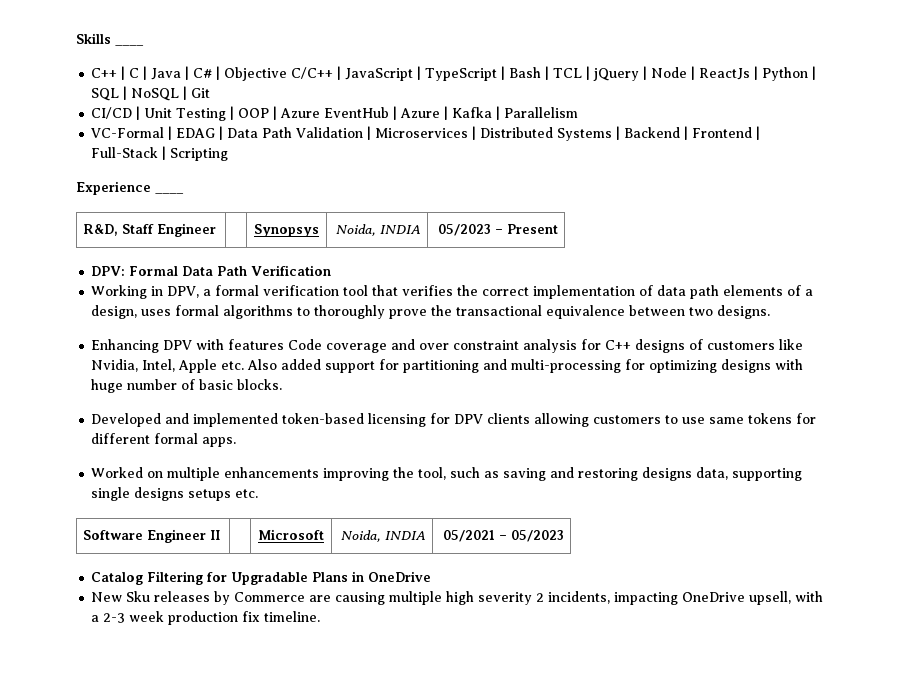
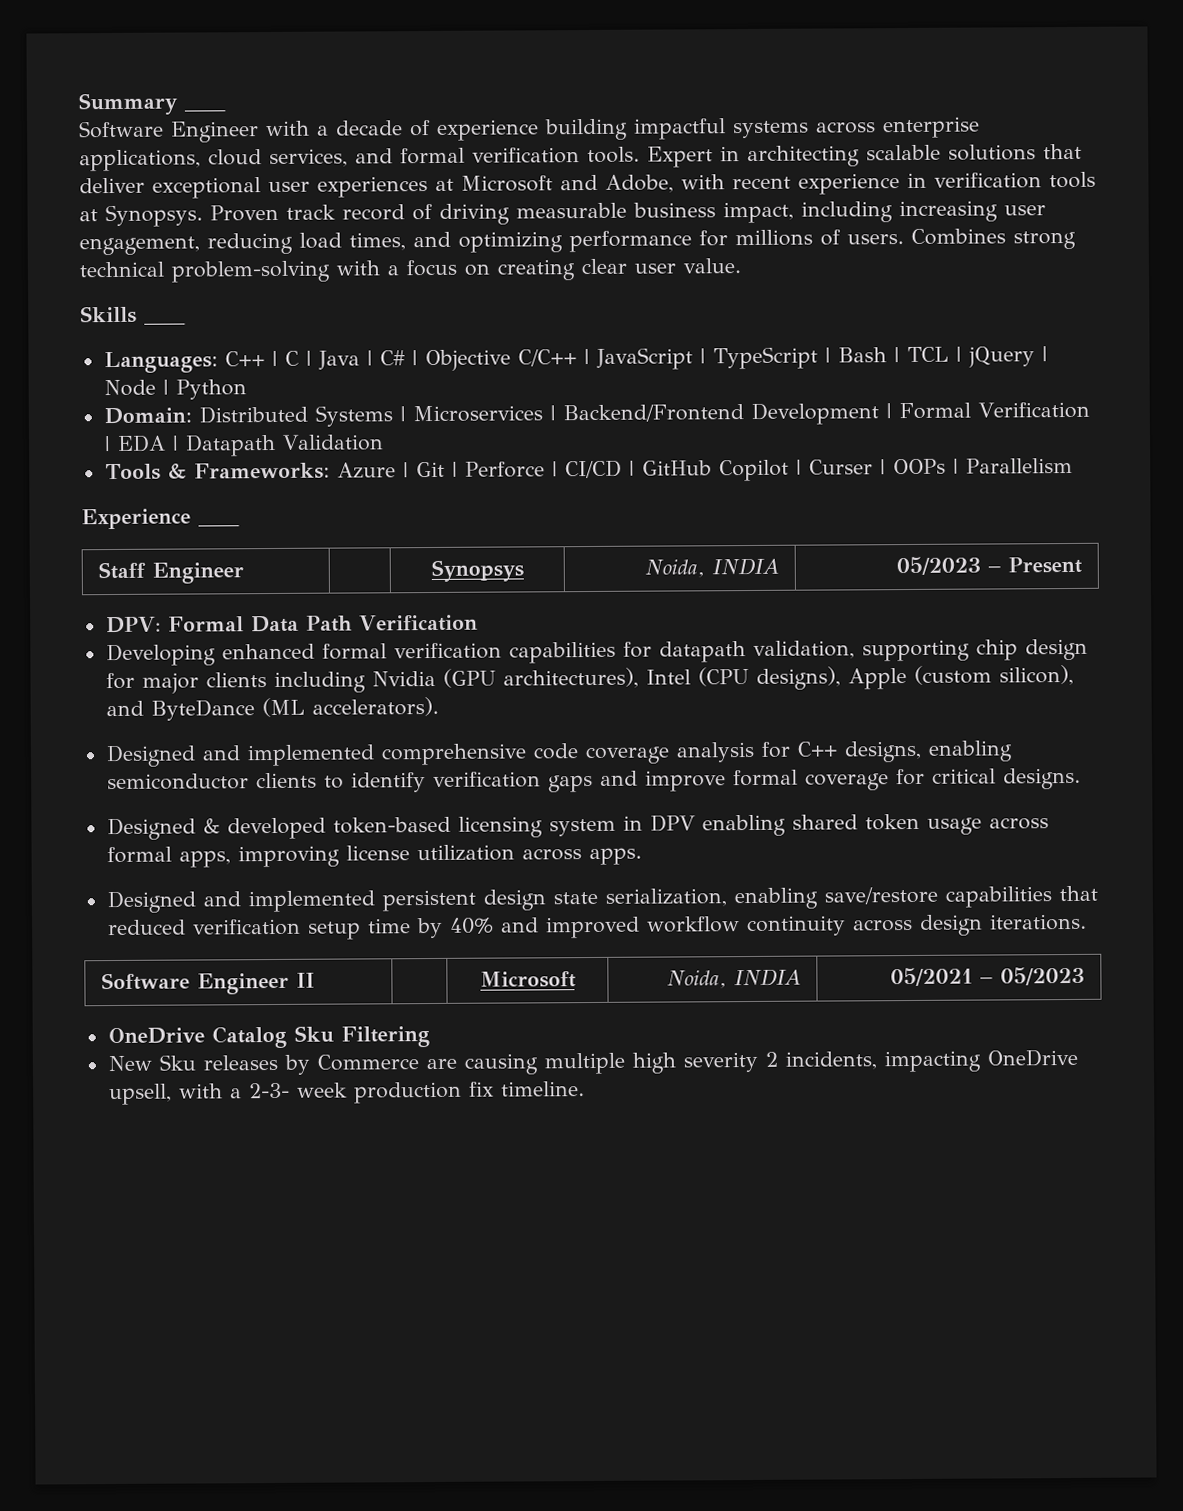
+ Summary ____
+ Software Engineer with a decade of experience building impactful systems across enterprise applications, cloud services, and formal verification tools. Expert in architecting scalable solutions that deliver exceptional user experiences at Microsoft and Adobe, with recent experience in verification tools at Synopsys. Proven track record of driving measurable business impact, including increasing user engagement, reducing load times, and optimizing performance for millions of users. Combines strong technical problem-solving with a focus on creating clear user value.
- C++ | C | Java | C# | Objective C/C++ | JavaScript | TypeScript | Bash | TCL | jQuery | Node | ReactJs | Python | SQL | NoSQL | Git
- CI/CD | Unit Testing | OOP | Azure EventHub | Azure | Kafka | Parallelism
- VC-Formal | EDAG | Data Path Validation | Microservices | Distributed Systems | Backend | Frontend | Full-Stack | Scripting
+ Languages: C++ | C | Java | C# | Objective C/C++ | JavaScript | TypeScript | Bash | TCL | jQuery | Node | Python
+ Domain: Distributed Systems | Microservices | Backend/Frontend Development | Formal Verification | EDA | Datapath Validation
+ Tools & Frameworks: Azure | Git | Perforce | CI/CD | GitHub Copilot | Curser | OOPs | Parallelism
- R&D, Staff Engineer | | Synopsys | Noida, INDIA | 05/2023 – Present
+ Staff Engineer | | Synopsys | Noida, INDIA | 05/2023 – Present
- Working in DPV, a formal verification tool that verifies the correct implementation of data path elements of a design, uses formal algorithms to thoroughly prove the transactional equivalence between two designs.
- Enhancing DPV with features Code coverage and over constraint analysis for C++ designs of customers like Nvidia, Intel, Apple etc. Also added support for partitioning and multi-processing for optimizing designs with huge number of basic blocks.
- Developed and implemented token-based licensing for DPV clients allowing customers to use same tokens for different formal apps.
- Worked on multiple enhancements improving the tool, such as saving and restoring designs data, supporting single designs setups etc.
+ Developing enhanced formal verification capabilities for datapath validation, supporting chip design for major clients including Nvidia (GPU architectures), Intel (CPU designs), Apple (custom silicon), and ByteDance (ML accelerators).
+ Designed and implemented comprehensive code coverage analysis for C++ designs, enabling semiconductor clients to identify verification gaps and improve formal coverage for critical designs.
+ Designed & developed token-based licensing system in DPV enabling shared token usage across formal apps, improving license utilization across apps.
+ Designed and implemented persistent design state serialization, enabling save/restore capabilities that reduced verification setup time by 40% and improved workflow continuity across design iterations.
- Catalog Filtering for Upgradable Plans in OneDrive
+ OneDrive Catalog Sku Filtering
- New Sku releases by Commerce are causing multiple high severity 2 incidents, impacting OneDrive upsell, with a 2-3 week production fix timeline.
+ New Sku releases by Commerce are causing multiple high severity 2 incidents, impacting OneDrive upsell, with a 2-3- week production fix timeline.

